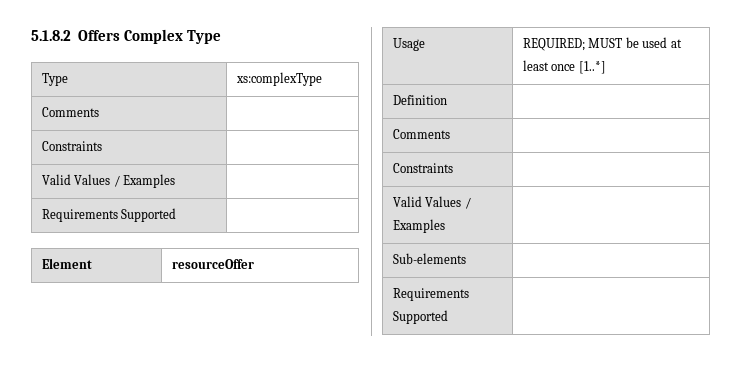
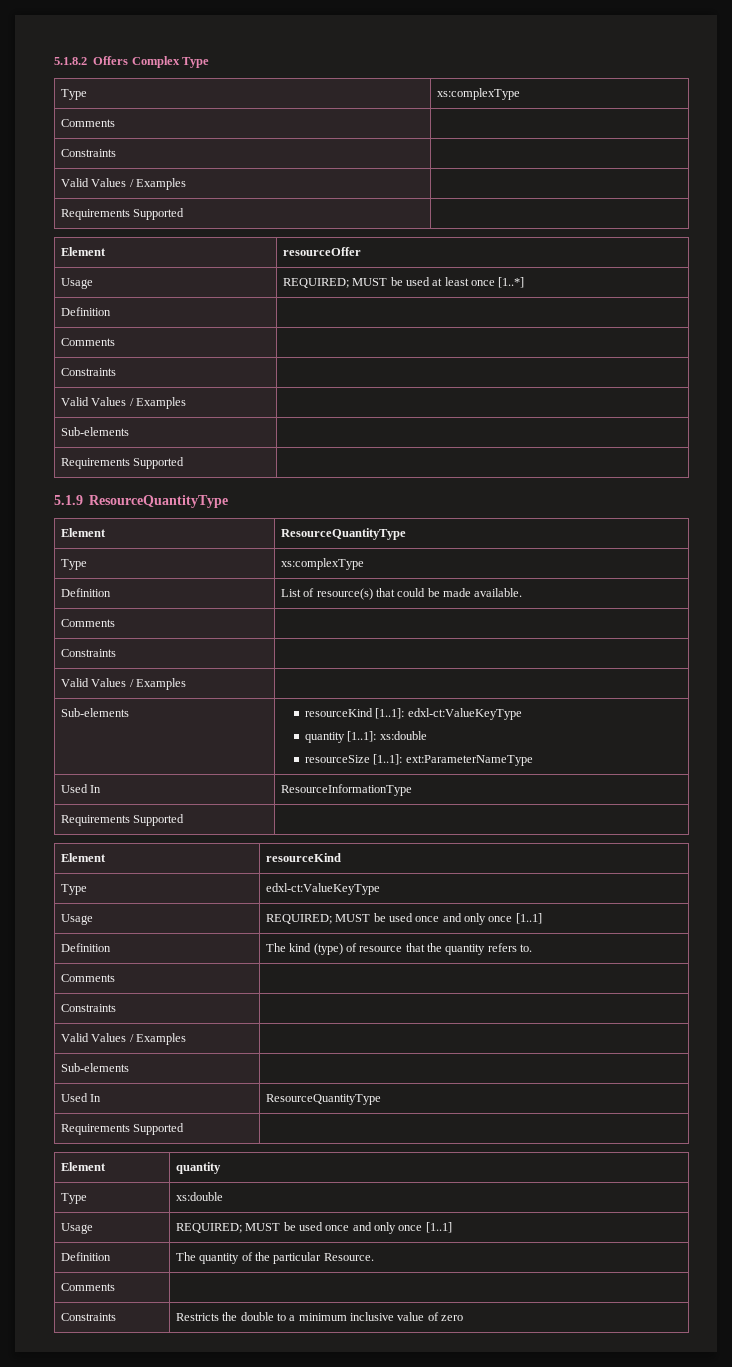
+ 5.1.9 ResourceQuantityType
+ Element | ResourceQuantityType
+ Type | xs:complexType
+ Definition | List of resource(s) that could be made available.
+ Comments |
+ Constraints |
+ Valid Values / Examples |
+ Sub-elements | resourceKind [1..1]: edxl-ct:ValueKeyType
+ quantity [1..1]: xs:double
+ resourceSize [1..1]: ext:ParameterNameType
+ Used In | ResourceInformationType
+ Requirements Supported |
+ Element | resourceKind
+ Type | edxl-ct:ValueKeyType
+ Usage | REQUIRED; MUST be used once and only once [1..1]
+ Definition | The kind (type) of resource that the quantity refers to.
+ Comments |
+ Constraints |
+ Valid Values / Examples |
+ Sub-elements |
+ Used In | ResourceQuantityType
+ Requirements Supported |
+ Element | quantity
+ Type | xs:double
+ Usage | REQUIRED; MUST be used once and only once [1..1]
+ Definition | The quantity of the particular Resource.
+ Comments |
+ Constraints | Restricts the double to a minimum inclusive value of zero

